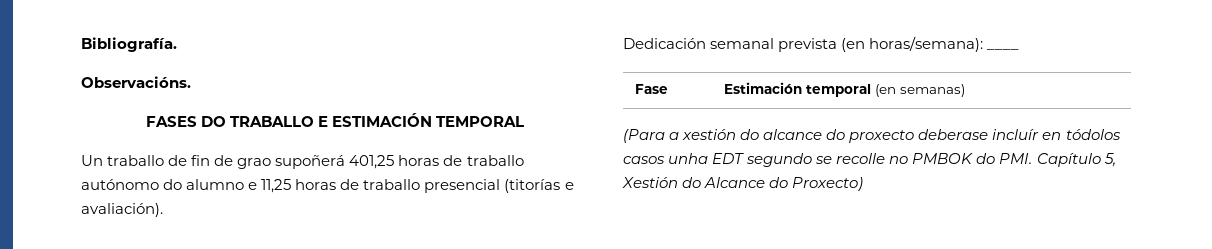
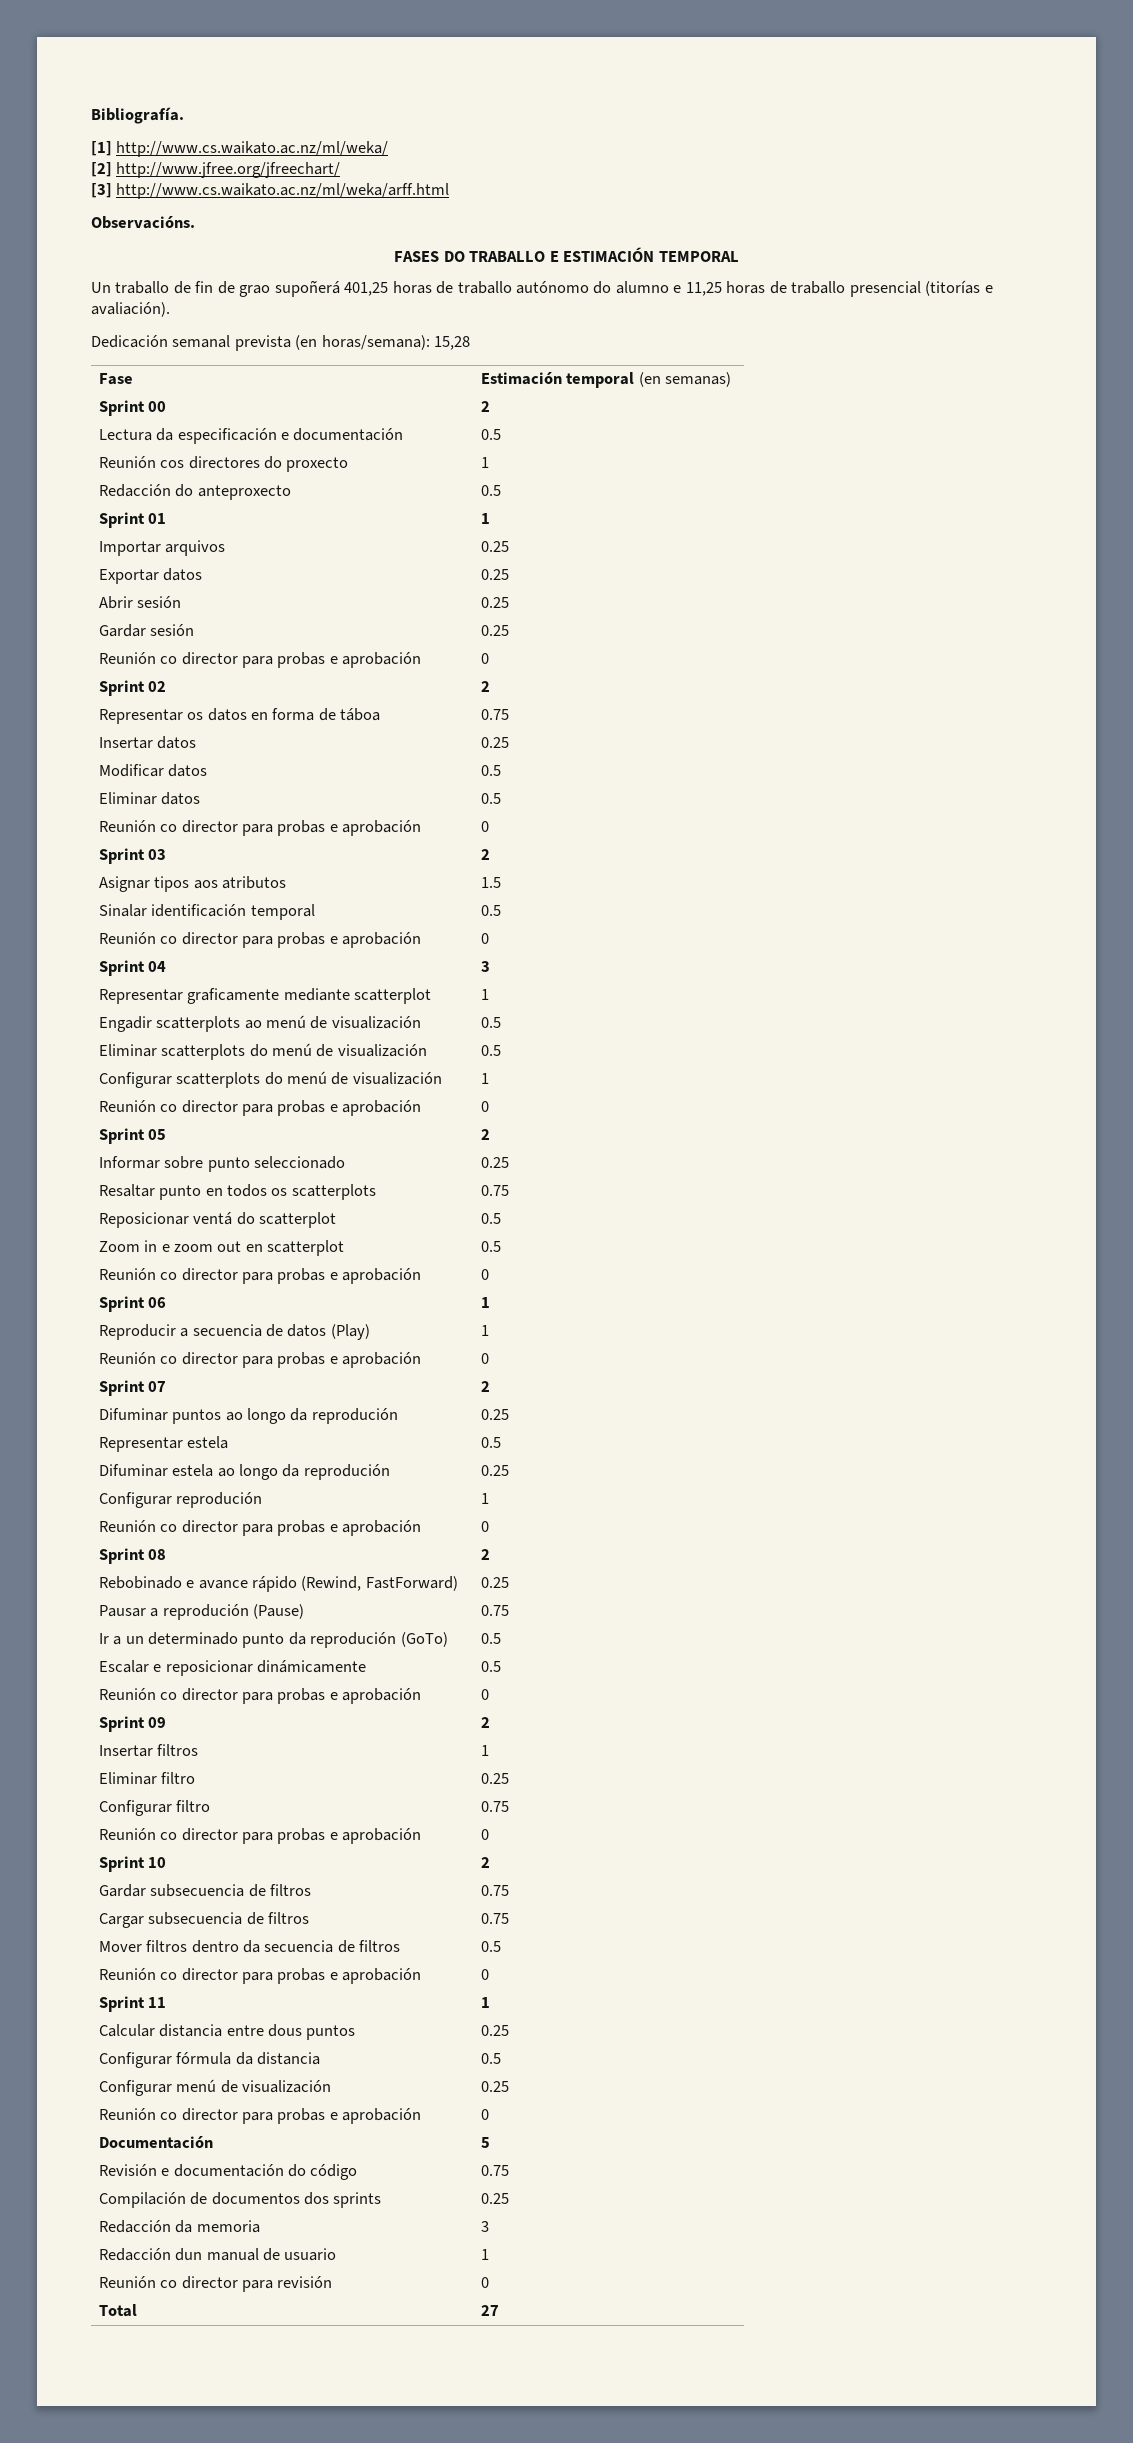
+ [1] http://www.cs.waikato.ac.nz/ml/weka/
+ [2] http://www.jfree.org/jfreechart/
+ [3] http://www.cs.waikato.ac.nz/ml/weka/arff.html
- Dedicación semanal prevista (en horas/semana): ____
+ Dedicación semanal prevista (en horas/semana): 15,28
- (Para a xestión do alcance do proxecto deberase incluír en tódolos casos unha EDT segundo se recolle no PMBOK do PMI. Capítulo 5, Xestión do Alcance do Proxecto)
+ Sprint 00 | 2
+ Lectura da especificación e documentación | 0.5
+ Reunión cos directores do proxecto | 1
+ Redacción do anteproxecto | 0.5
+ Sprint 01 | 1
+ Importar arquivos | 0.25
+ Exportar datos | 0.25
+ Abrir sesión | 0.25
+ Gardar sesión | 0.25
+ Reunión co director para probas e aprobación | 0
+ Sprint 02 | 2
+ Representar os datos en forma de táboa | 0.75
+ Insertar datos | 0.25
+ Modificar datos | 0.5
+ Eliminar datos | 0.5
+ Reunión co director para probas e aprobación | 0
+ Sprint 03 | 2
+ Asignar tipos aos atributos | 1.5
+ Sinalar identificación temporal | 0.5
+ Reunión co director para probas e aprobación | 0
+ Sprint 04 | 3
+ Representar graficamente mediante scatterplot | 1
+ Engadir scatterplots ao menú de visualización | 0.5
+ Eliminar scatterplots do menú de visualización | 0.5
+ Configurar scatterplots do menú de visualización | 1
+ Reunión co director para probas e aprobación | 0
+ Sprint 05 | 2
+ Informar sobre punto seleccionado | 0.25
+ Resaltar punto en todos os scatterplots | 0.75
+ Reposicionar ventá do scatterplot | 0.5
+ Zoom in e zoom out en scatterplot | 0.5
+ Reunión co director para probas e aprobación | 0
+ Sprint 06 | 1
+ Reproducir a secuencia de datos (Play) | 1
+ Reunión co director para probas e aprobación | 0
+ Sprint 07 | 2
+ Difuminar puntos ao longo da reprodución | 0.25
+ Representar estela | 0.5
+ Difuminar estela ao longo da reprodución | 0.25
+ Configurar reprodución | 1
+ Reunión co director para probas e aprobación | 0
+ Sprint 08 | 2
+ Rebobinado e avance rápido (Rewind, FastForward) | 0.25
+ Pausar a reprodución (Pause) | 0.75
+ Ir a un determinado punto da reprodución (GoTo) | 0.5
+ Escalar e reposicionar dinámicamente | 0.5
+ Reunión co director para probas e aprobación | 0
+ Sprint 09 | 2
+ Insertar filtros | 1
+ Eliminar filtro | 0.25
+ Configurar filtro | 0.75
+ Reunión co director para probas e aprobación | 0
+ Sprint 10 | 2
+ Gardar subsecuencia de filtros | 0.75
+ Cargar subsecuencia de filtros | 0.75
+ Mover filtros dentro da secuencia de filtros | 0.5
+ Reunión co director para probas e aprobación | 0
+ Sprint 11 | 1
+ Calcular distancia entre dous puntos | 0.25
+ Configurar fórmula da distancia | 0.5
+ Configurar menú de visualización | 0.25
+ Reunión co director para probas e aprobación | 0
+ Documentación | 5
+ Revisión e documentación do código | 0.75
+ Compilación de documentos dos sprints | 0.25
+ Redacción da memoria | 3
+ Redacción dun manual de usuario | 1
+ Reunión co director para revisión | 0
+ Total | 27

